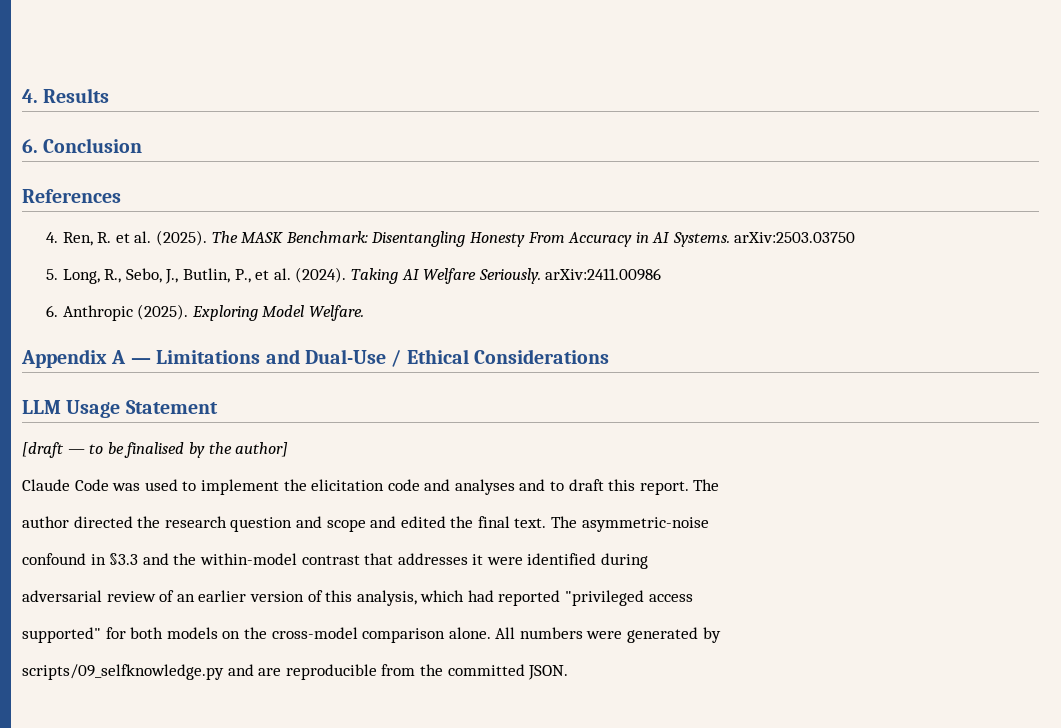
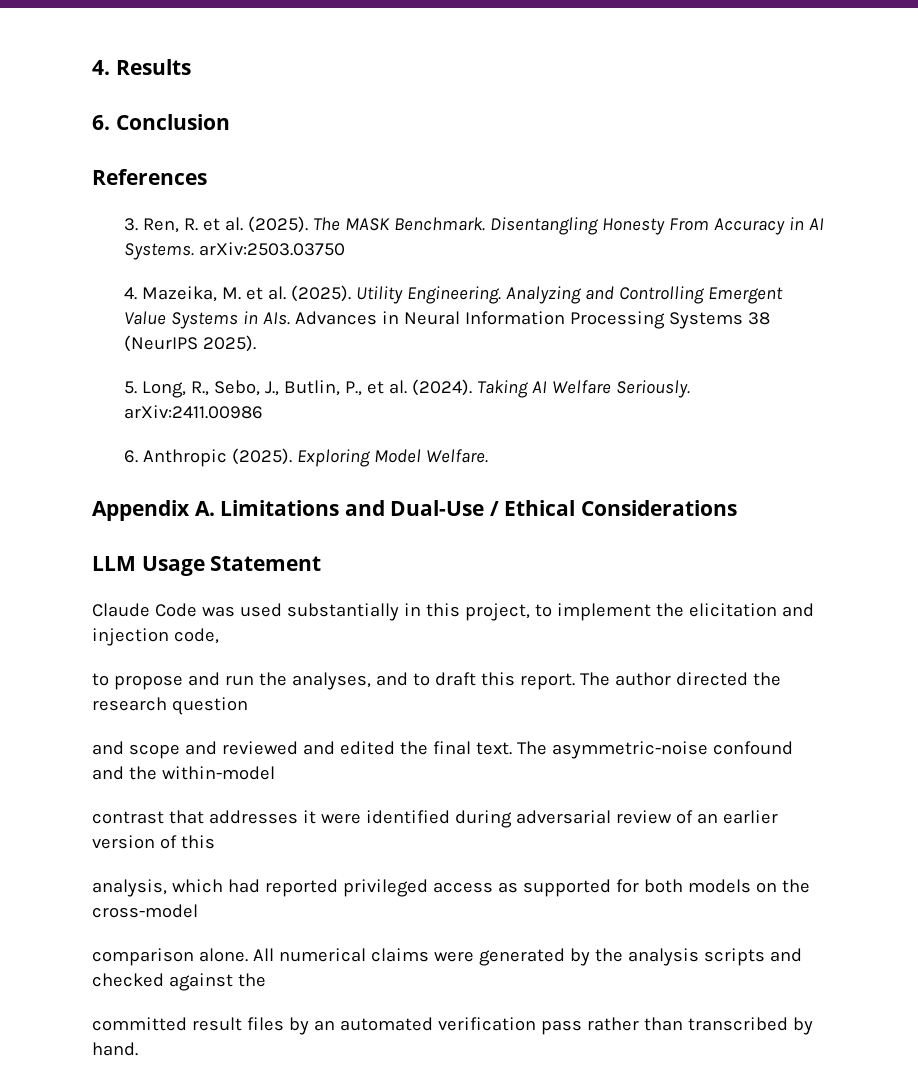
- 4. Ren, R. et al. (2025).
+ 3. Ren, R. et al. (2025).
- The MASK Benchmark: Disentangling Honesty From Accuracy in AI Systems. arXiv:2503.03750
+ The MASK Benchmark. Disentangling Honesty From Accuracy in AI Systems. arXiv:2503.03750
+ 4. Mazeika, M. et al. (2025). Utility Engineering. Analyzing and Controlling Emergent Value Systems in AIs. Advances in Neural Information Processing Systems 38 (NeurIPS 2025).
- Appendix A — Limitations and Dual-Use / Ethical Considerations
+ Appendix A. Limitations and Dual-Use / Ethical Considerations
- [draft — to be finalised by the author]
- Claude Code was used to implement the elicitation code and analyses and to draft this report. The
- author directed the research question and scope and edited the final text.
+ Claude Code was used substantially in this project, to implement the elicitation and injection code,
+ to propose and run the analyses, and to draft this report. The author directed the research question
+ and scope and reviewed and edited the final text.
- The asymmetric-noise
- confound in §3.3 and the within-model contrast that addresses it were identified during
- adversarial review of an earlier version of this analysis, which had reported "privileged access
- supported" for both models on the cross-model comparison alone.
+ The asymmetric-noise confound and the within-model
+ contrast that addresses it were identified during adversarial review of an earlier version of this
+ analysis, which had reported privileged access as supported for both models on the cross-model
+ comparison alone.
- All numbers were generated by
- scripts/09_selfknowledge.py and are reproducible from the committed JSON.
+ All numerical claims were generated by the analysis scripts and checked against the
+ committed result files by an automated verification pass rather than transcribed by hand.

